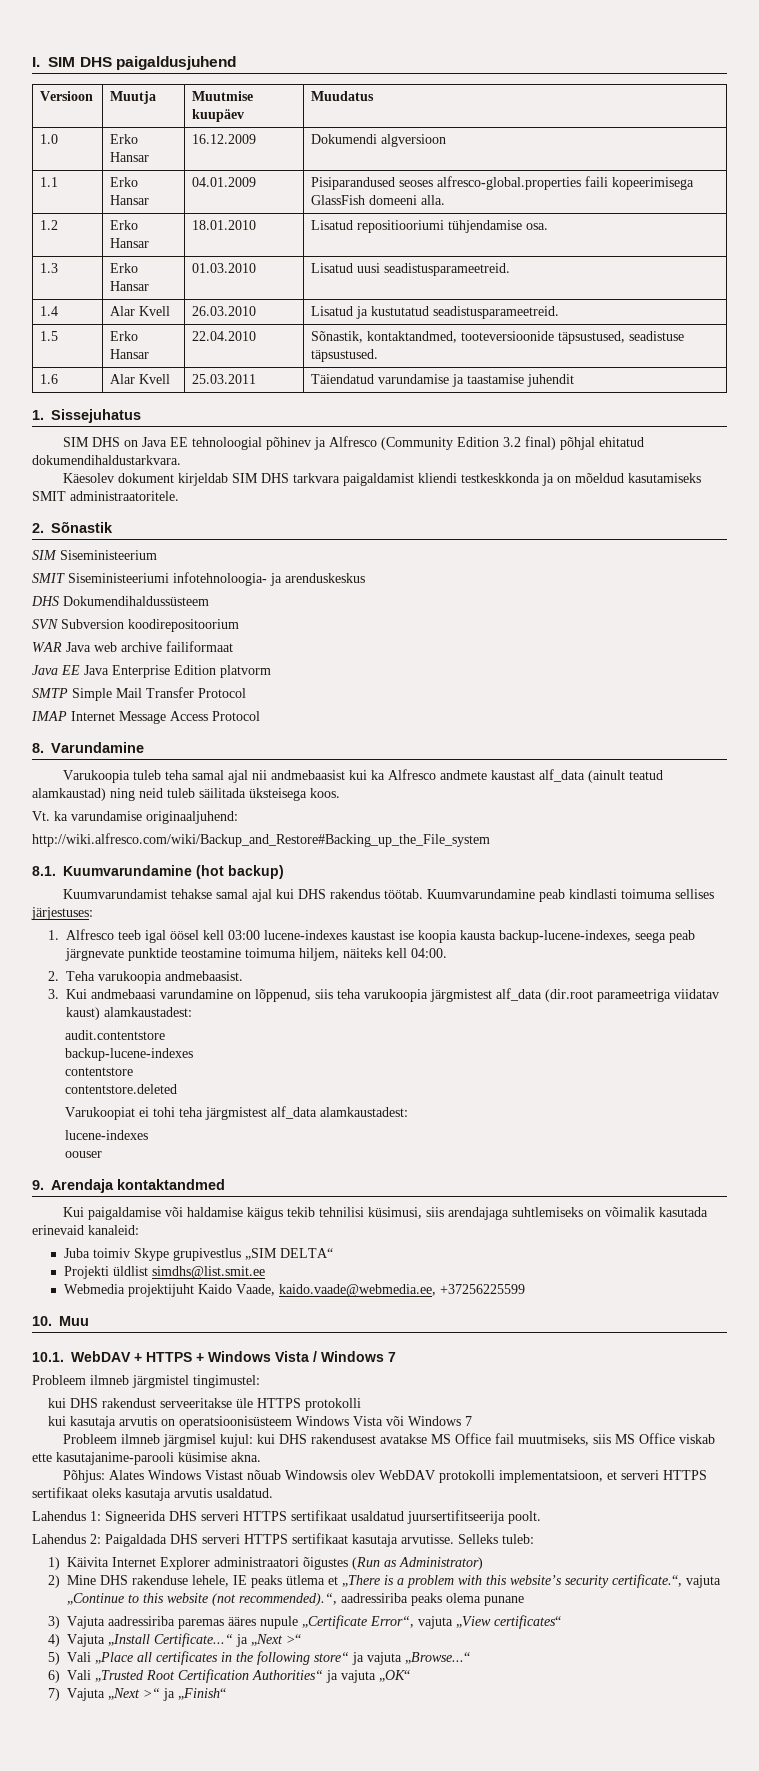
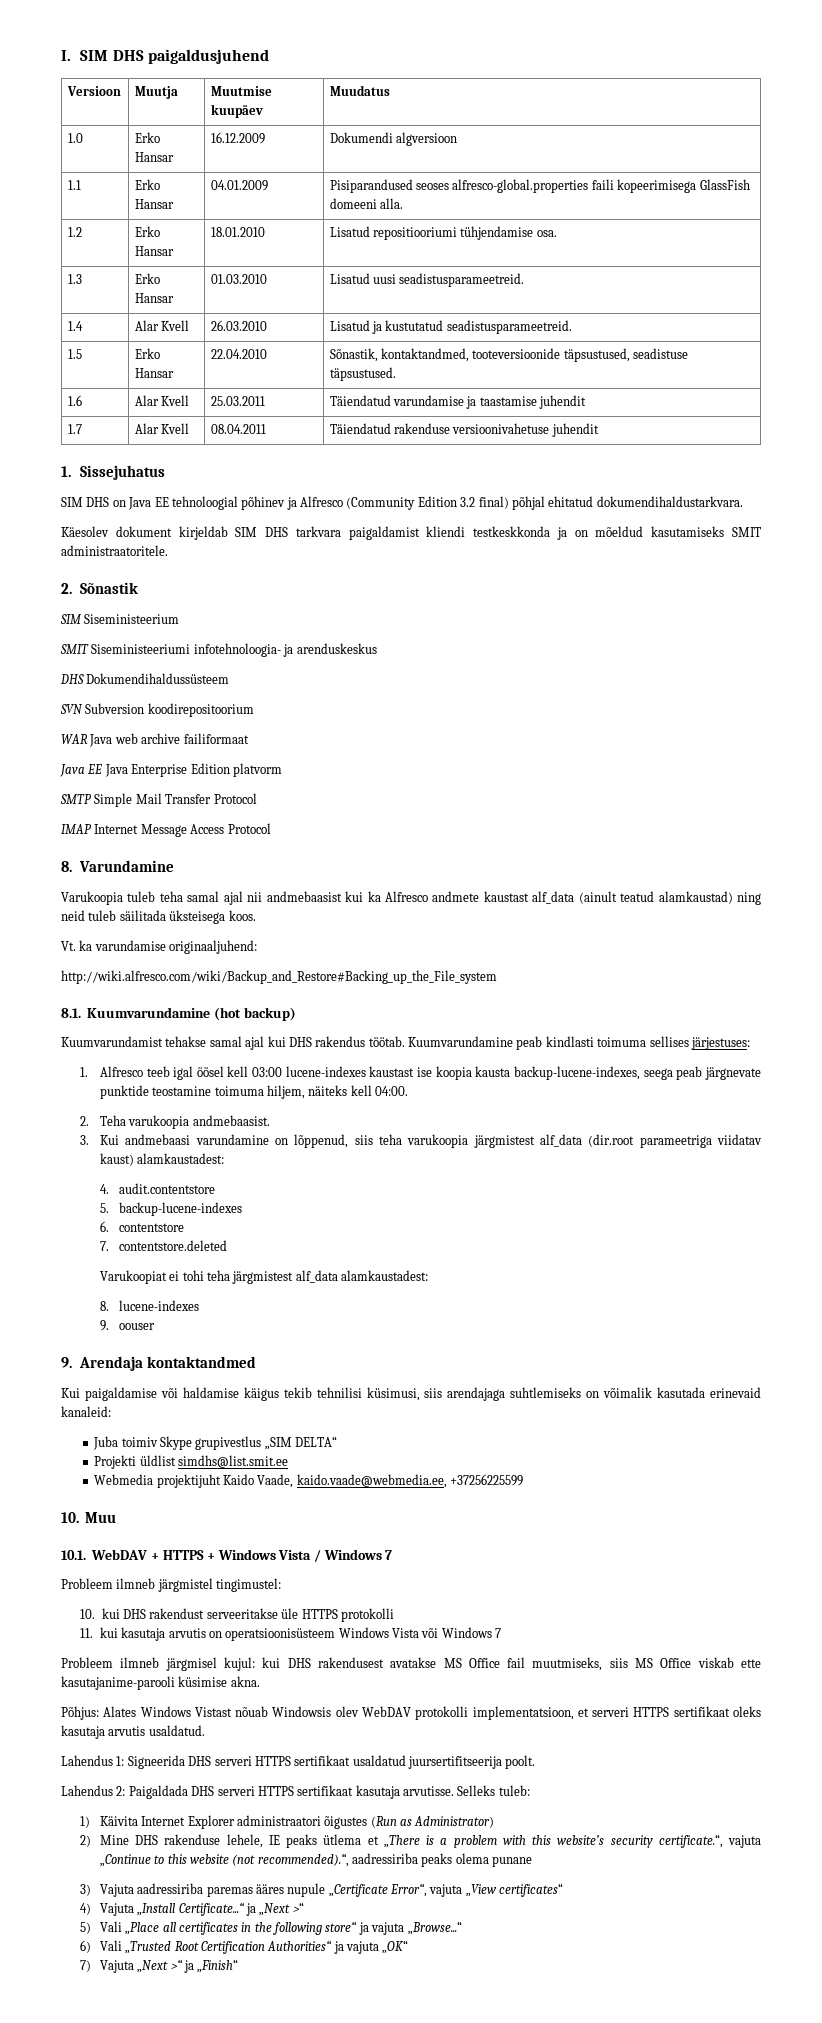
+ 1.7 | Alar Kvell | 08.04.2011 | Täiendatud rakenduse versioonivahetuse juhendit
- audit.contentstore
+ 4. audit.contentstore
- backup-lucene-indexes
+ 5. backup-lucene-indexes
- contentstore
+ 6. contentstore
- contentstore.deleted
+ 7. contentstore.deleted
  Varukoopiat ei tohi teha järgmistest alf_data alamkaustadest:
- lucene-indexes
+ 8. lucene-indexes
- oouser
+ 9. oouser
- kui DHS rakendust serveeritakse üle HTTPS protokolli
+ 10. kui DHS rakendust serveeritakse üle HTTPS protokolli
- kui kasutaja arvutis on operatsioonisüsteem Windows Vista või Windows 7
+ 11. kui kasutaja arvutis on operatsioonisüsteem Windows Vista või Windows 7

